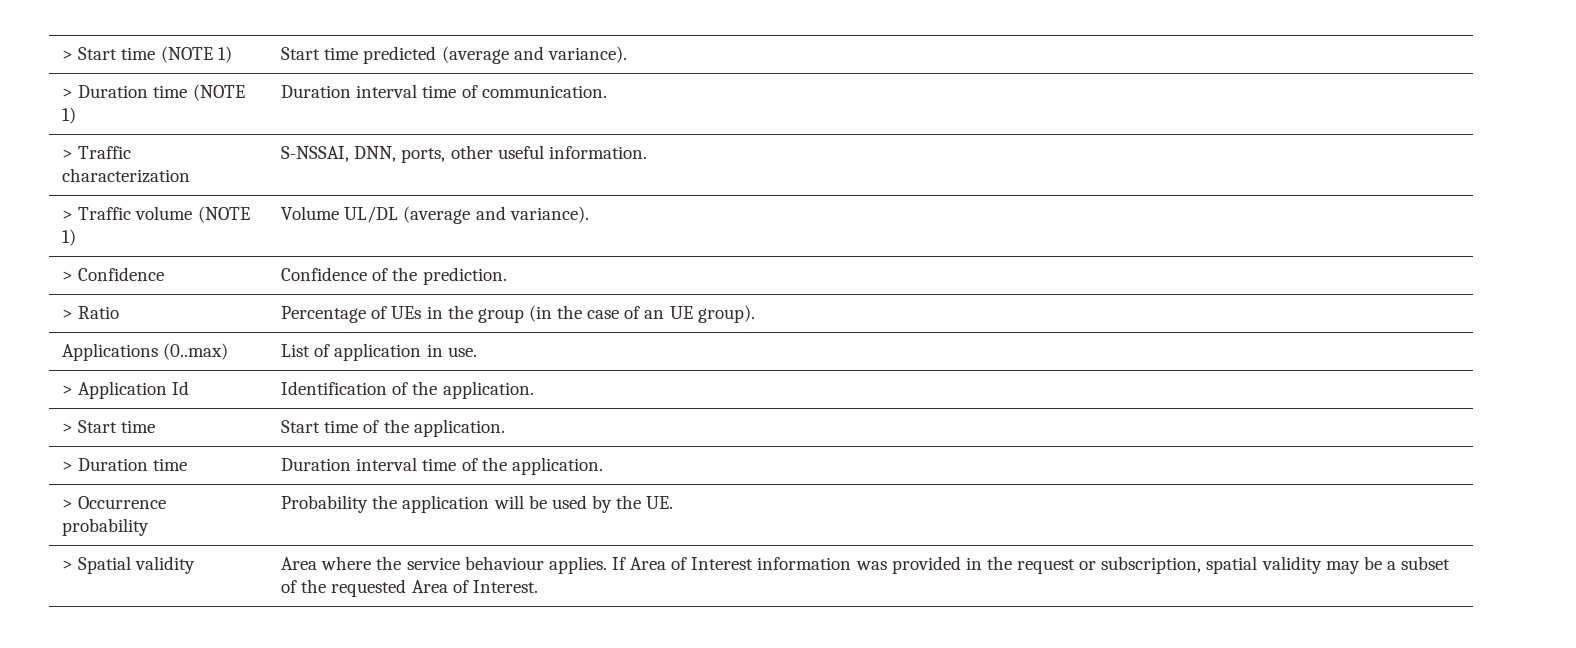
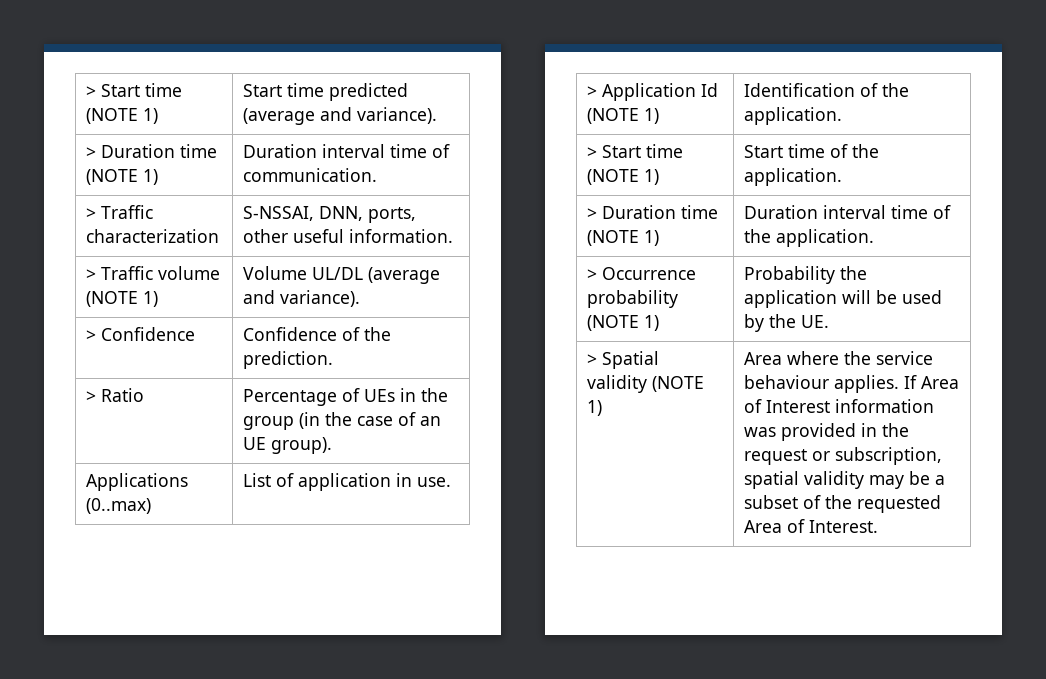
- > Application Id | Identification of the application.
+ > Application Id (NOTE 1) | Identification of the application.
- > Start time | Start time of the application.
+ > Start time (NOTE 1) | Start time of the application.
- > Duration time | Duration interval time of the application.
+ > Duration time (NOTE 1) | Duration interval time of the application.
- > Occurrence probability | Probability the application will be used by the UE.
+ > Occurrence probability (NOTE 1) | Probability the application will be used by the UE.
- > Spatial validity | Area where the service behaviour applies. If Area of Interest information was provided in the request or subscription, spatial validity may be a subset of the requested Area of Interest.
+ > Spatial validity (NOTE 1) | Area where the service behaviour applies. If Area of Interest information was provided in the request or subscription, spatial validity may be a subset of the requested Area of Interest.

